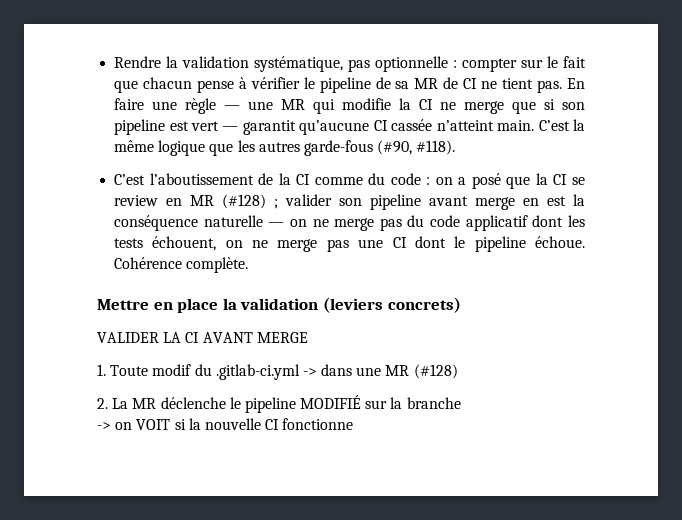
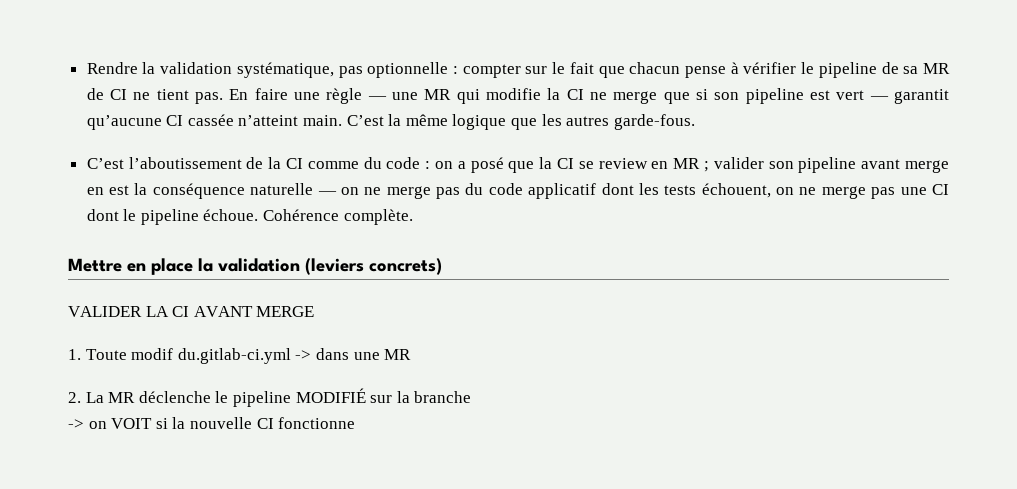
- C’est la même logique que les autres garde-fous (#90, #118).
+ C’est la même logique que les autres garde-fous.
- C’est l’aboutissement de la CI comme du code : on a posé que la CI se review en MR (#128) ; valider son pipeline avant merge en est la conséquence naturelle — on ne merge pas du code applicatif dont les tests échouent, on ne merge pas une CI dont le pipeline échoue.
+ C’est l’aboutissement de la CI comme du code : on a posé que la CI se review en MR ; valider son pipeline avant merge en est la conséquence naturelle — on ne merge pas du code applicatif dont les tests échouent, on ne merge pas une CI dont le pipeline échoue.
- 1. Toute modif du .gitlab-ci.yml -> dans une MR (#128)
+ 1. Toute modif du.gitlab-ci.yml -> dans une MR

